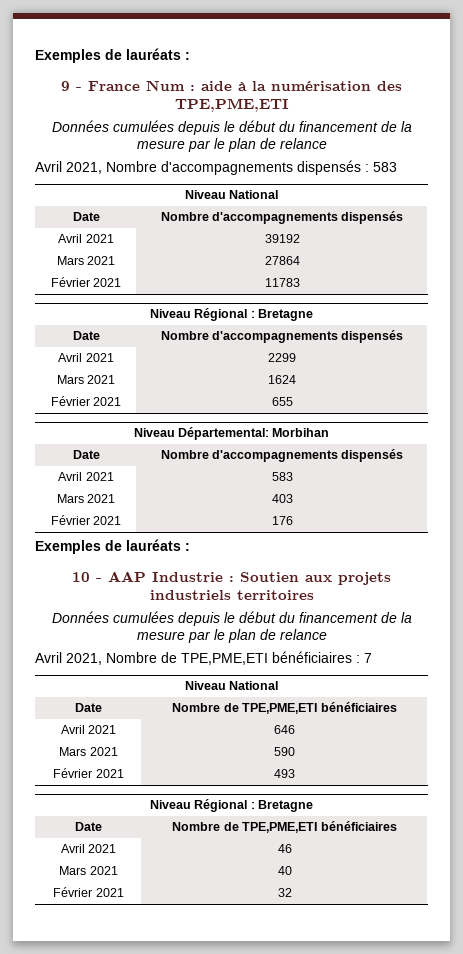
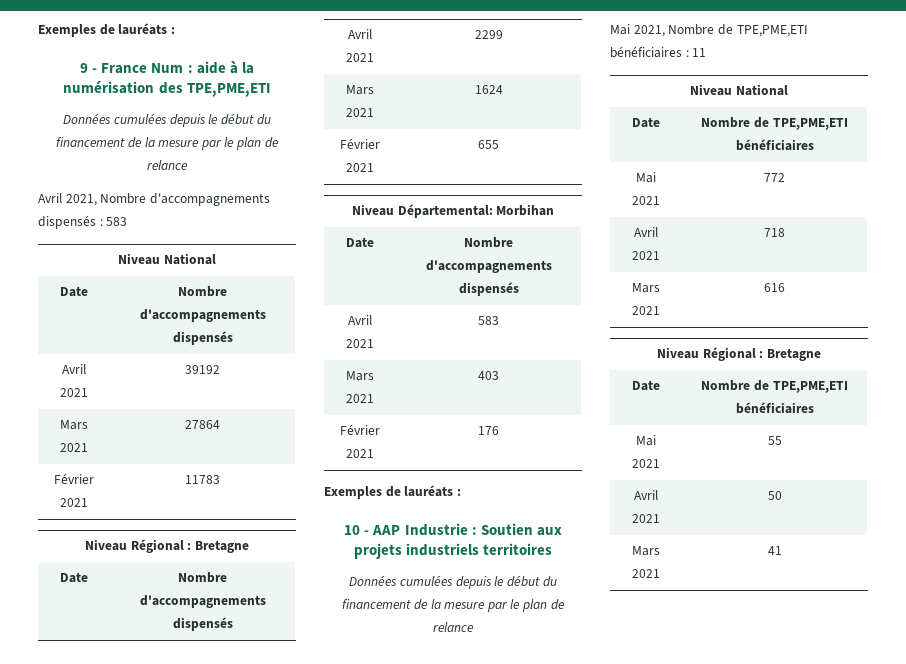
- Avril 2021, Nombre de TPE,PME,ETI bénéficiaires : 7
+ Mai 2021, Nombre de TPE,PME,ETI bénéficiaires : 11
- Avril 2021 | 646
- Mars 2021 | 590
- Février 2021 | 493
+ Mai 2021 | 772
+ Avril 2021 | 718
+ Mars 2021 | 616
- Avril 2021 | 46
- Mars 2021 | 40
- Février 2021 | 32
+ Mai 2021 | 55
+ Avril 2021 | 50
+ Mars 2021 | 41

